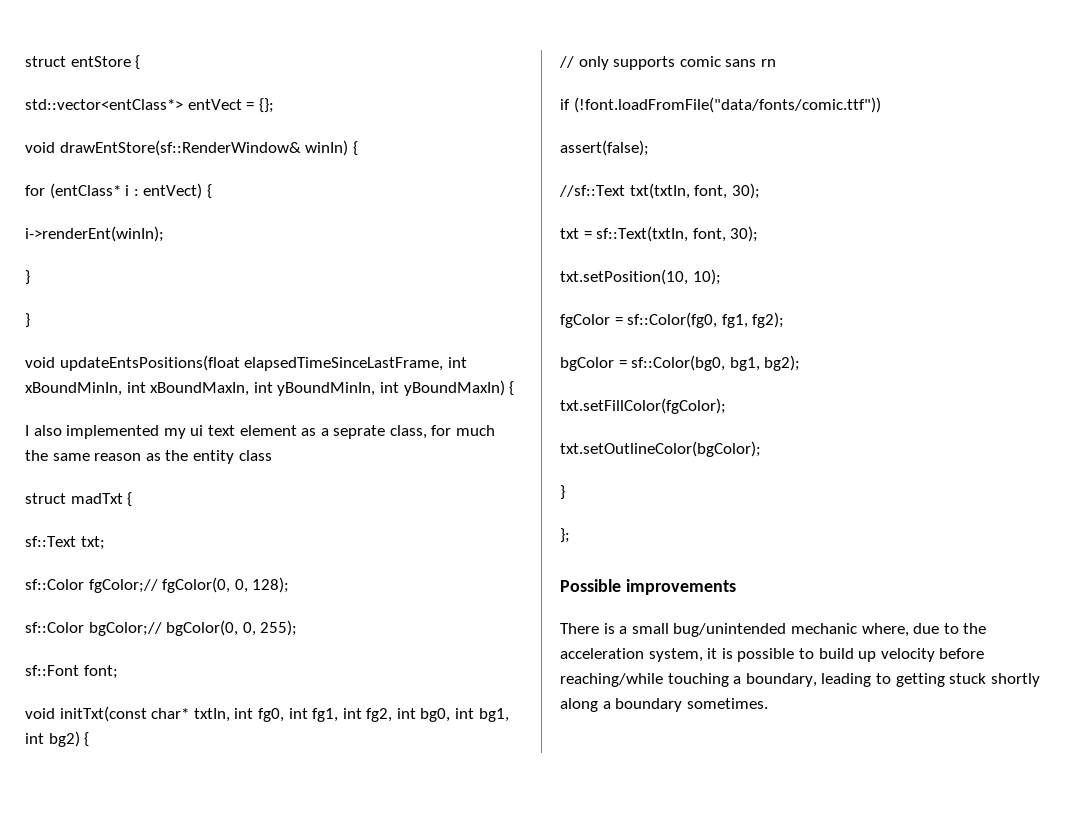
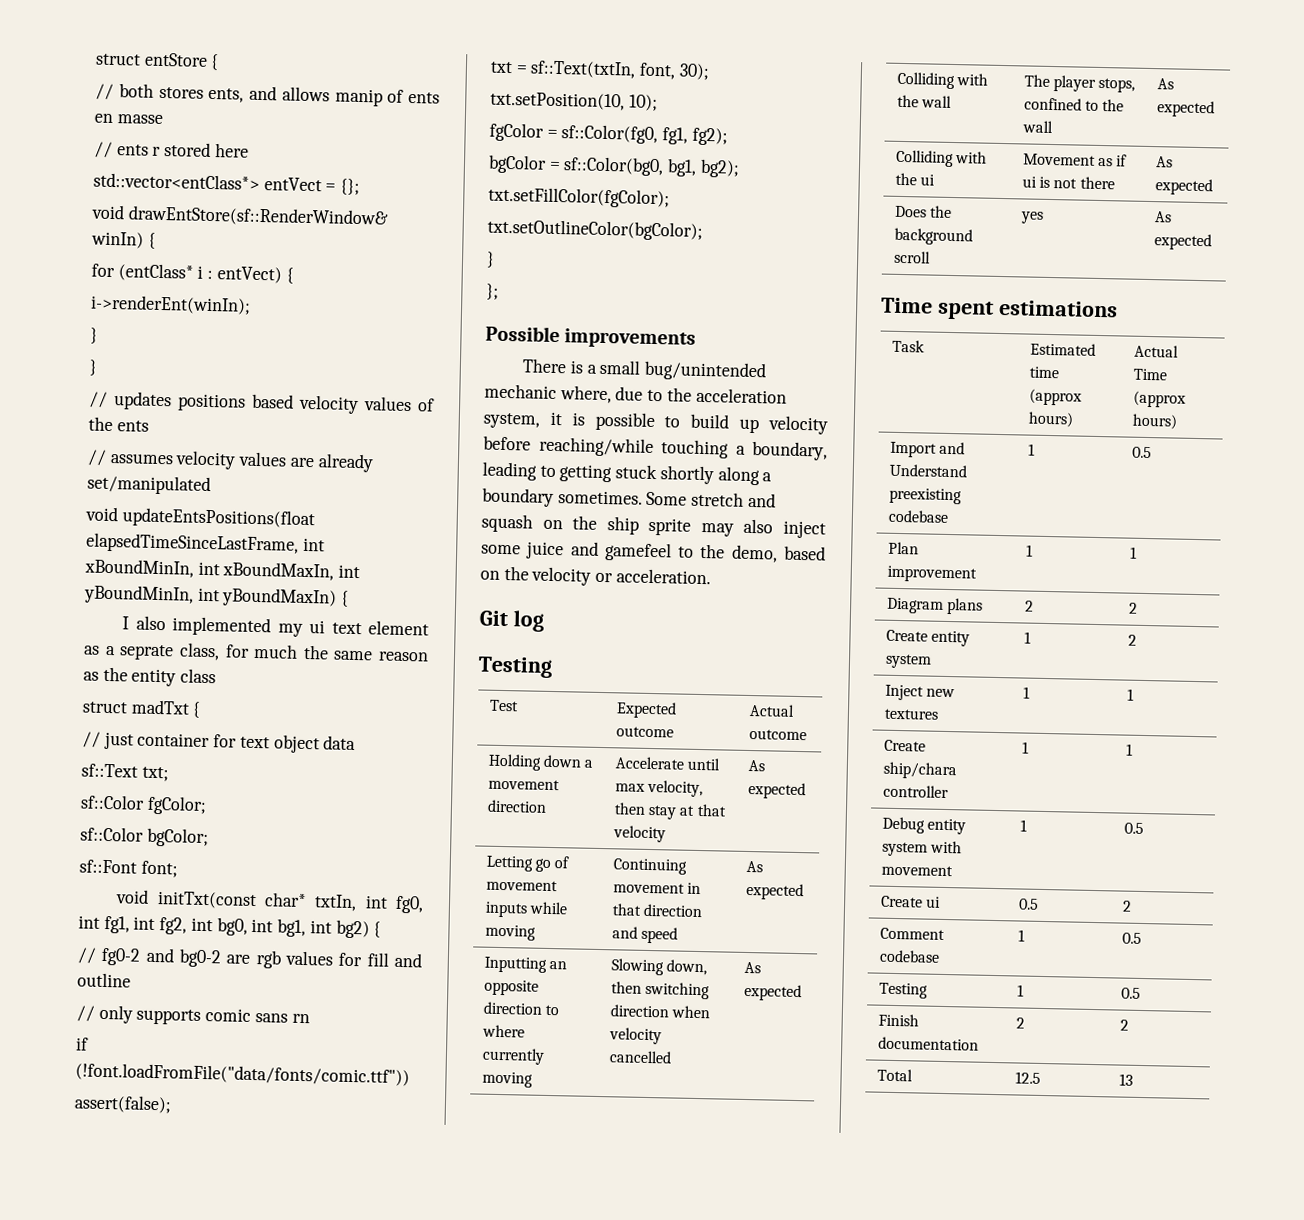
+ // both stores ents, and allows manip of ents en masse
+ // ents r stored here
+ // updates positions based velocity values of the ents
+ // assumes velocity values are already set/manipulated
+ // just container for text object data
  sf::Text txt;
- sf::Color fgColor;// fgColor(0, 0, 128);
- sf::Color bgColor;// bgColor(0, 0, 255);
+ sf::Color fgColor;
+ sf::Color bgColor;
+ // fg0-2 and bg0-2 are rgb values for fill and outline
- //sf::Text txt(txtIn, font, 30);
+ Some stretch and squash on the ship sprite may also inject some juice and gamefeel to the demo, based on the velocity or acceleration.
+ Git log
+ Testing
+ Test | Expected outcome | Actual outcome
+ Holding down a movement direction | Accelerate until max velocity, then stay at that velocity | As expected
+ Letting go of movement inputs while moving | Continuing movement in that direction and speed | As expected
+ Inputting an opposite direction to where currently moving | Slowing down, then switching direction when velocity cancelled | As expected
+ Colliding with the wall | The player stops, confined to the wall | As expected
+ Colliding with the ui | Movement as if ui is not there | As expected
+ Does the background scroll | yes | As expected
+ Time spent estimations
+ Task | Estimated time (approx hours) | Actual Time (approx hours)
+ Import and Understand preexisting codebase | 1 | 0.5
+ Plan improvement | 1 | 1
+ Diagram plans | 2 | 2
+ Create entity system | 1 | 2
+ Inject new textures | 1 | 1
+ Create ship/chara controller | 1 | 1
+ Debug entity system with movement | 1 | 0.5
+ Create ui | 0.5 | 2
+ Comment codebase | 1 | 0.5
+ Testing | 1 | 0.5
+ Finish documentation | 2 | 2
+ Total | 12.5 | 13

